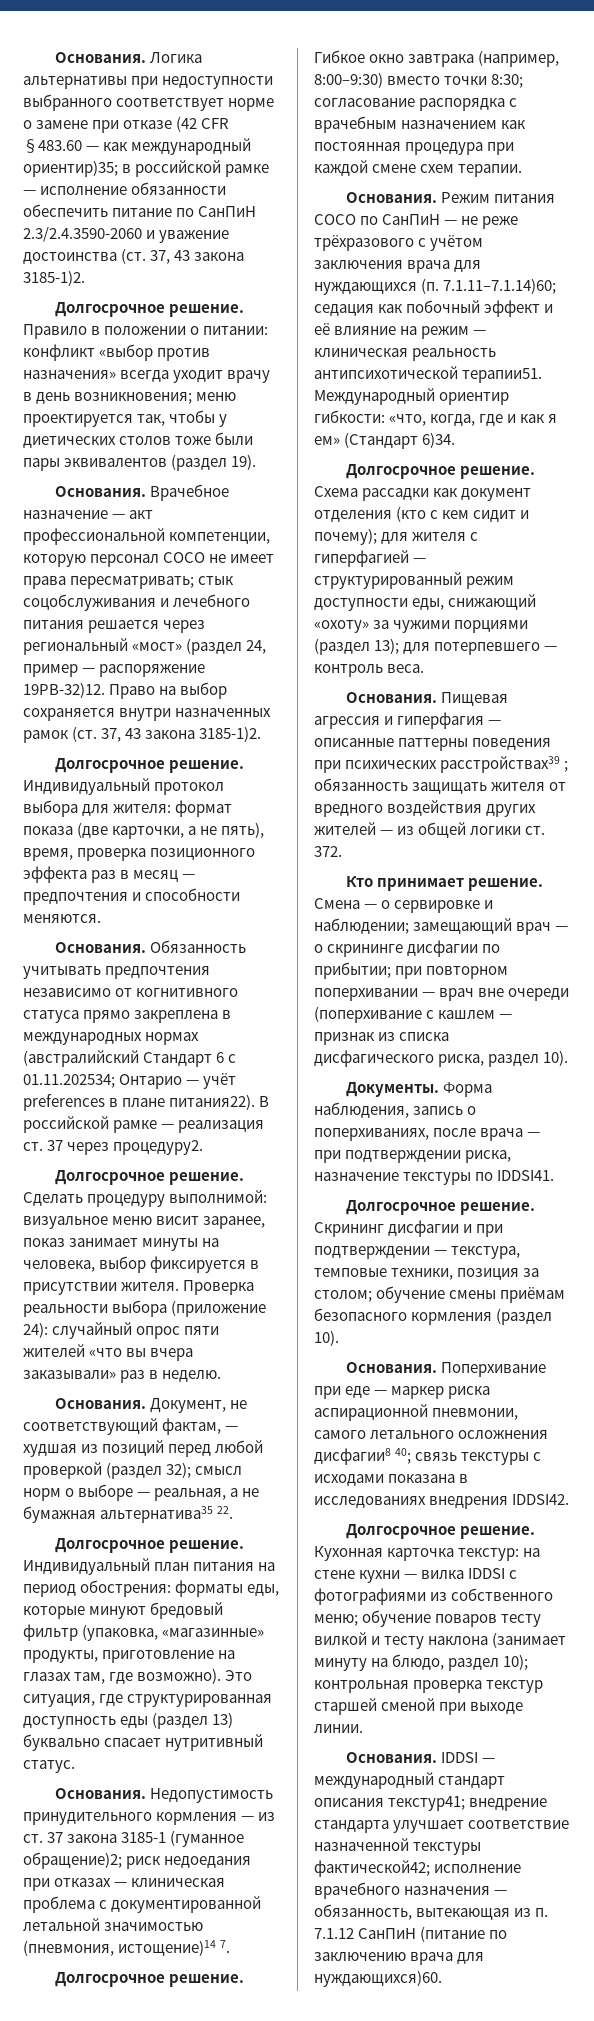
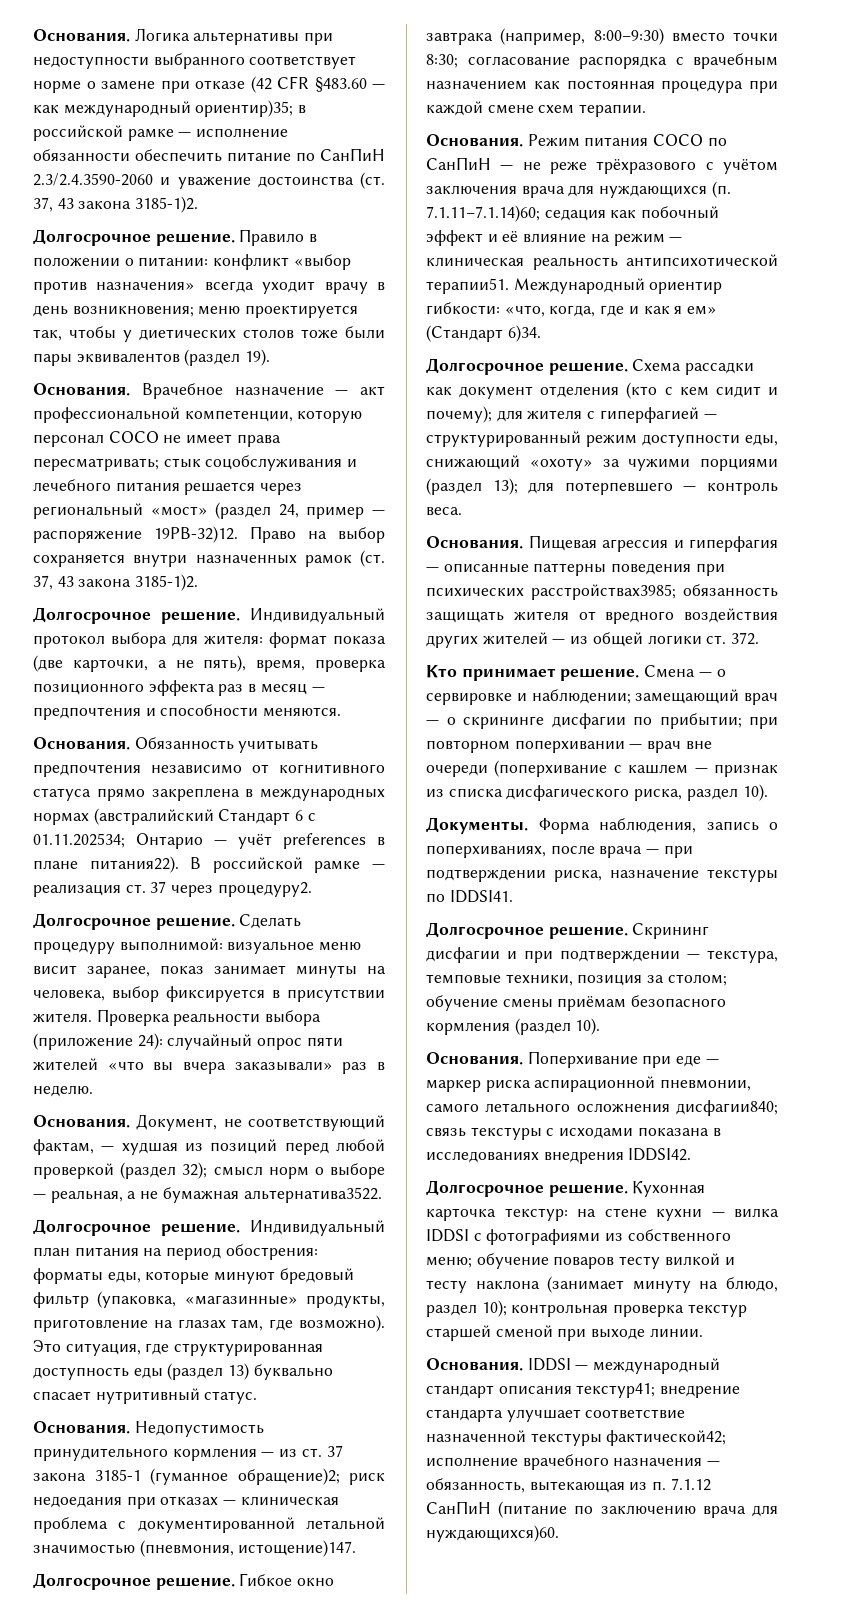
- Документ, не соответствующий фактам, — худшая из позиций перед любой проверкой (раздел 32); смысл норм о выборе — реальная, а не бумажная альтернатива35 22.
+ Документ, не соответствующий фактам, — худшая из позиций перед любой проверкой (раздел 32); смысл норм о выборе — реальная, а не бумажная альтернатива3522.
- Недопустимость принудительного кормления — из ст. 37 закона 3185-1 (гуманное обращение)2; риск недоедания при отказах — клиническая проблема с документированной летальной значимостью (пневмония, истощение)14 7.
+ Недопустимость принудительного кормления — из ст. 37 закона 3185-1 (гуманное обращение)2; риск недоедания при отказах — клиническая проблема с документированной летальной значимостью (пневмония, истощение)147.
- Пищевая агрессия и гиперфагия — описанные паттерны поведения при психических расстройствах39 ; обязанность защищать жителя от вредного воздействия других жителей — из общей логики ст. 372.
+ Пищевая агрессия и гиперфагия — описанные паттерны поведения при психических расстройствах3985; обязанность защищать жителя от вредного воздействия других жителей — из общей логики ст. 372.
- Поперхивание при еде — маркер риска аспирационной пневмонии, самого летального осложнения дисфагии8 40; связь текстуры с исходами показана в исследованиях внедрения IDDSI42.
+ Поперхивание при еде — маркер риска аспирационной пневмонии, самого летального осложнения дисфагии840; связь текстуры с исходами показана в исследованиях внедрения IDDSI42.

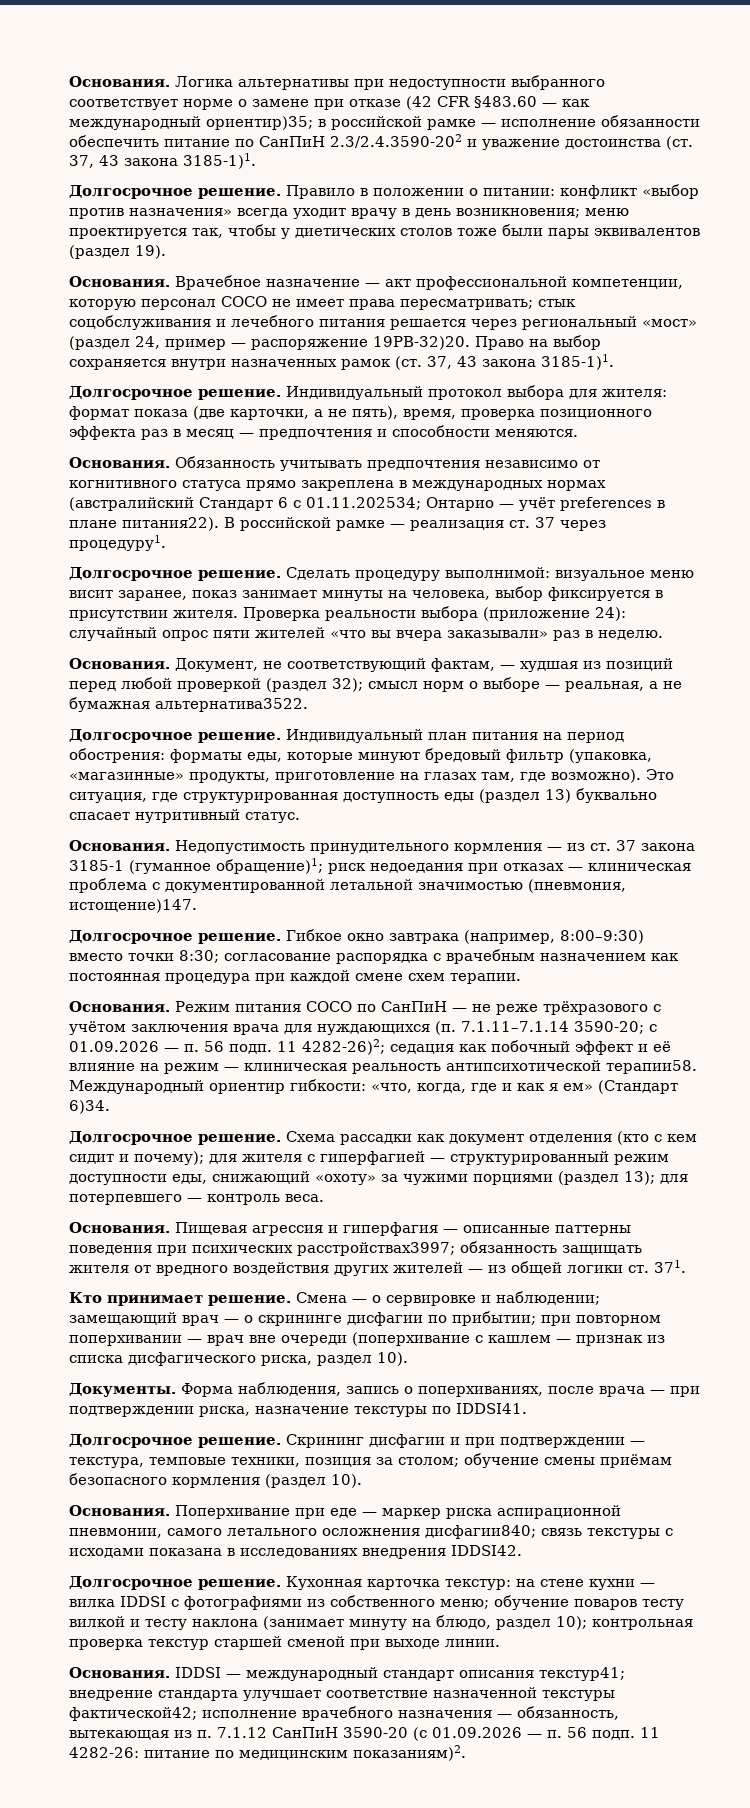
- Логика альтернативы при недоступности выбранного соответствует норме о замене при отказе (42 CFR §483.60 — как международный ориентир)35; в российской рамке — исполнение обязанности обеспечить питание по СанПиН 2.3/2.4.3590-2060 и уважение достоинства (ст. 37, 43 закона 3185-1)2.
+ Логика альтернативы при недоступности выбранного соответствует норме о замене при отказе (42 CFR §483.60 — как международный ориентир)35; в российской рамке — исполнение обязанности обеспечить питание по СанПиН 2.3/2.4.3590-202 и уважение достоинства (ст. 37, 43 закона 3185-1)1.
- Врачебное назначение — акт профессиональной компетенции, которую персонал СОСО не имеет права пересматривать; стык соцобслуживания и лечебного питания решается через региональный «мост» (раздел 24, пример — распоряжение 19РВ-32)12.
+ Врачебное назначение — акт профессиональной компетенции, которую персонал СОСО не имеет права пересматривать; стык соцобслуживания и лечебного питания решается через региональный «мост» (раздел 24, пример — распоряжение 19РВ-32)20.
- Право на выбор сохраняется внутри назначенных рамок (ст. 37, 43 закона 3185-1)2.
+ Право на выбор сохраняется внутри назначенных рамок (ст. 37, 43 закона 3185-1)1.
- В российской рамке — реализация ст. 37 через процедуру2.
+ В российской рамке — реализация ст. 37 через процедуру1.
- Недопустимость принудительного кормления — из ст. 37 закона 3185-1 (гуманное обращение)2; риск недоедания при отказах — клиническая проблема с документированной летальной значимостью (пневмония, истощение)147.
+ Недопустимость принудительного кормления — из ст. 37 закона 3185-1 (гуманное обращение)1; риск недоедания при отказах — клиническая проблема с документированной летальной значимостью (пневмония, истощение)147.
- Режим питания СОСО по СанПиН — не реже трёхразового с учётом заключения врача для нуждающихся (п. 7.1.11–7.1.14)60; седация как побочный эффект и её влияние на режим — клиническая реальность антипсихотической терапии51.
+ Режим питания СОСО по СанПиН — не реже трёхразового с учётом заключения врача для нуждающихся (п. 7.1.11–7.1.14 3590-20; с 01.09.2026 — п. 56 подп. 11 4282-26)2; седация как побочный эффект и её влияние на режим — клиническая реальность антипсихотической терапии58.
- Пищевая агрессия и гиперфагия — описанные паттерны поведения при психических расстройствах3985; обязанность защищать жителя от вредного воздействия других жителей — из общей логики ст. 372.
+ Пищевая агрессия и гиперфагия — описанные паттерны поведения при психических расстройствах3997; обязанность защищать жителя от вредного воздействия других жителей — из общей логики ст. 371.
- IDDSI — международный стандарт описания текстур41; внедрение стандарта улучшает соответствие назначенной текстуры фактической42; исполнение врачебного назначения — обязанность, вытекающая из п. 7.1.12 СанПиН (питание по заключению врача для нуждающихся)60.
+ IDDSI — международный стандарт описания текстур41; внедрение стандарта улучшает соответствие назначенной текстуры фактической42; исполнение врачебного назначения — обязанность, вытекающая из п. 7.1.12 СанПиН 3590-20 (с 01.09.2026 — п. 56 подп. 11 4282-26: питание по медицинским показаниям)2.

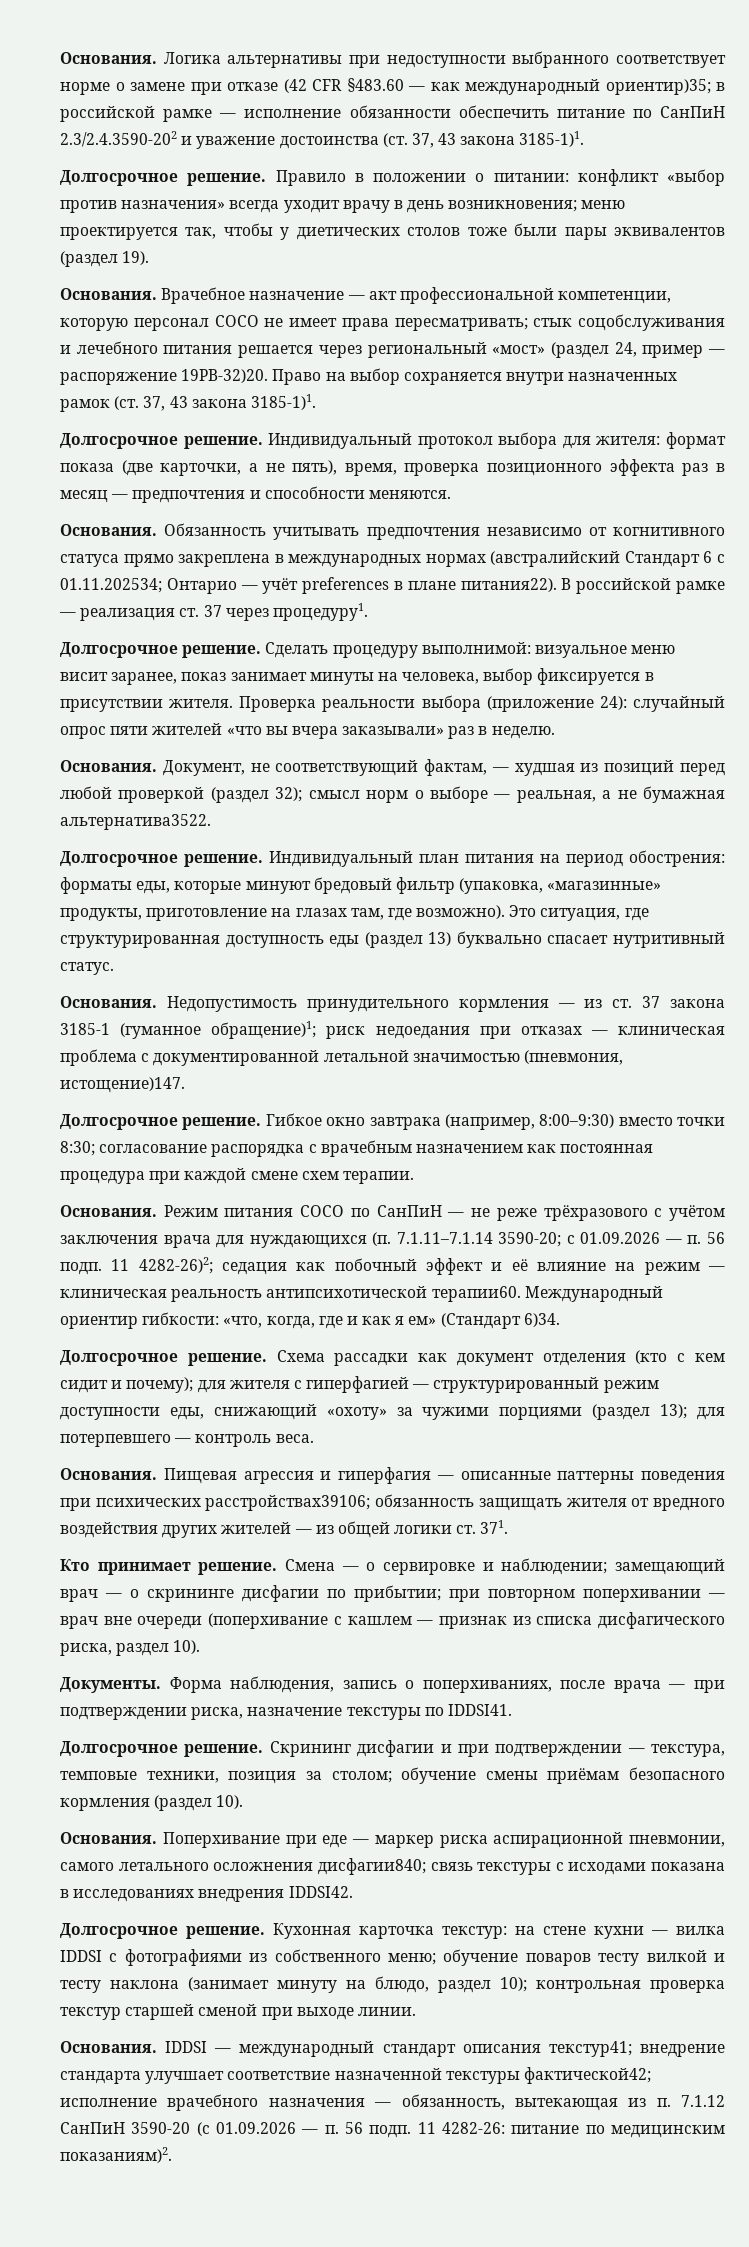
- 11 4282-26)2; седация как побочный эффект и её влияние на режим — клиническая реальность антипсихотической терапии58.
+ 11 4282-26)2; седация как побочный эффект и её влияние на режим — клиническая реальность антипсихотической терапии60.
- Пищевая агрессия и гиперфагия — описанные паттерны поведения при психических расстройствах3997; обязанность защищать жителя от вредного воздействия других жителей — из общей логики ст. 371.
+ Пищевая агрессия и гиперфагия — описанные паттерны поведения при психических расстройствах39106; обязанность защищать жителя от вредного воздействия других жителей — из общей логики ст. 371.

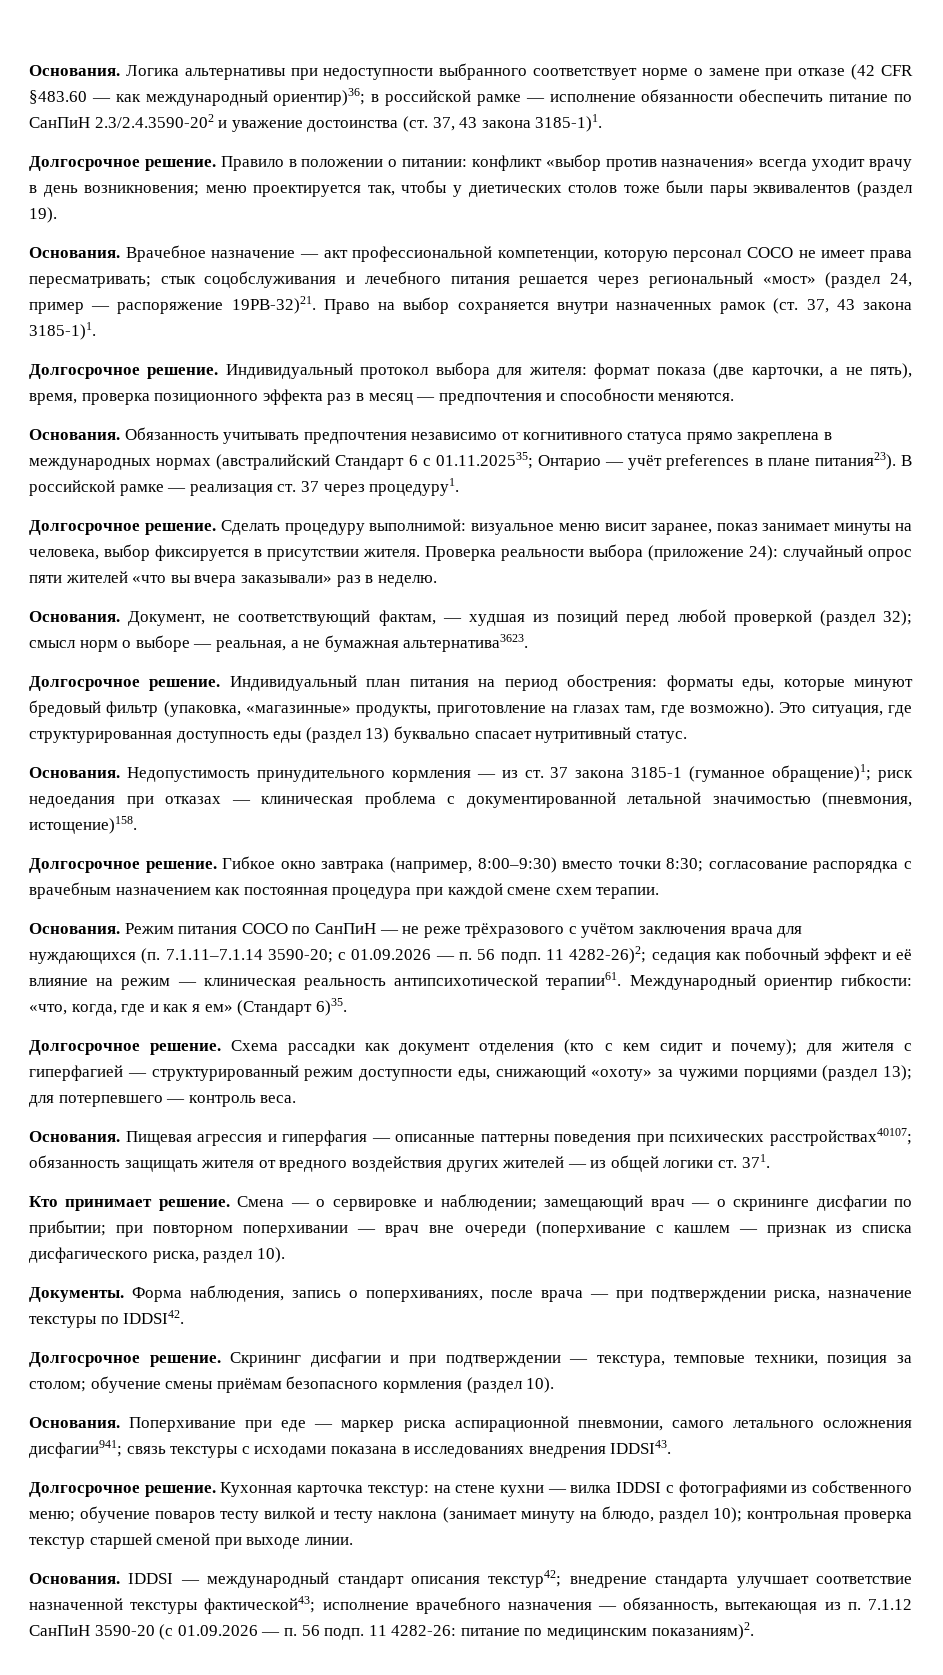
- Логика альтернативы при недоступности выбранного соответствует норме о замене при отказе (42 CFR §483.60 — как международный ориентир)35; в российской рамке — исполнение обязанности обеспечить питание по СанПиН 2.3/2.4.3590-202 и уважение достоинства (ст. 37, 43 закона 3185-1)1.
+ Логика альтернативы при недоступности выбранного соответствует норме о замене при отказе (42 CFR §483.60 — как международный ориентир)36; в российской рамке — исполнение обязанности обеспечить питание по СанПиН 2.3/2.4.3590-202 и уважение достоинства (ст. 37, 43 закона 3185-1)1.
- Врачебное назначение — акт профессиональной компетенции, которую персонал СОСО не имеет права пересматривать; стык соцобслуживания и лечебного питания решается через региональный «мост» (раздел 24, пример — распоряжение 19РВ-32)20.
+ Врачебное назначение — акт профессиональной компетенции, которую персонал СОСО не имеет права пересматривать; стык соцобслуживания и лечебного питания решается через региональный «мост» (раздел 24, пример — распоряжение 19РВ-32)21.
- Обязанность учитывать предпочтения независимо от когнитивного статуса прямо закреплена в международных нормах (австралийский Стандарт 6 с 01.11.202534; Онтарио — учёт preferences в плане питания22).
+ Обязанность учитывать предпочтения независимо от когнитивного статуса прямо закреплена в международных нормах (австралийский Стандарт 6 с 01.11.202535; Онтарио — учёт preferences в плане питания23).
- Документ, не соответствующий фактам, — худшая из позиций перед любой проверкой (раздел 32); смысл норм о выборе — реальная, а не бумажная альтернатива3522.
+ Документ, не соответствующий фактам, — худшая из позиций перед любой проверкой (раздел 32); смысл норм о выборе — реальная, а не бумажная альтернатива3623.
- Недопустимость принудительного кормления — из ст. 37 закона 3185-1 (гуманное обращение)1; риск недоедания при отказах — клиническая проблема с документированной летальной значимостью (пневмония, истощение)147.
+ Недопустимость принудительного кормления — из ст. 37 закона 3185-1 (гуманное обращение)1; риск недоедания при отказах — клиническая проблема с документированной летальной значимостью (пневмония, истощение)158.
- 11 4282-26)2; седация как побочный эффект и её влияние на режим — клиническая реальность антипсихотической терапии60.
+ 11 4282-26)2; седация как побочный эффект и её влияние на режим — клиническая реальность антипсихотической терапии61.
- Международный ориентир гибкости: «что, когда, где и как я ем» (Стандарт 6)34.
+ Международный ориентир гибкости: «что, когда, где и как я ем» (Стандарт 6)35.
- Пищевая агрессия и гиперфагия — описанные паттерны поведения при психических расстройствах39106; обязанность защищать жителя от вредного воздействия других жителей — из общей логики ст. 371.
+ Пищевая агрессия и гиперфагия — описанные паттерны поведения при психических расстройствах40107; обязанность защищать жителя от вредного воздействия других жителей — из общей логики ст. 371.
- Форма наблюдения, запись о поперхиваниях, после врача — при подтверждении риска, назначение текстуры по IDDSI41.
+ Форма наблюдения, запись о поперхиваниях, после врача — при подтверждении риска, назначение текстуры по IDDSI42.
- Поперхивание при еде — маркер риска аспирационной пневмонии, самого летального осложнения дисфагии840; связь текстуры с исходами показана в исследованиях внедрения IDDSI42.
+ Поперхивание при еде — маркер риска аспирационной пневмонии, самого летального осложнения дисфагии941; связь текстуры с исходами показана в исследованиях внедрения IDDSI43.
- IDDSI — международный стандарт описания текстур41; внедрение стандарта улучшает соответствие назначенной текстуры фактической42; исполнение врачебного назначения — обязанность, вытекающая из п. 7.1.12 СанПиН 3590-20 (с 01.09.2026 — п. 56 подп.
+ IDDSI — международный стандарт описания текстур42; внедрение стандарта улучшает соответствие назначенной текстуры фактической43; исполнение врачебного назначения — обязанность, вытекающая из п. 7.1.12 СанПиН 3590-20 (с 01.09.2026 — п. 56 подп.

